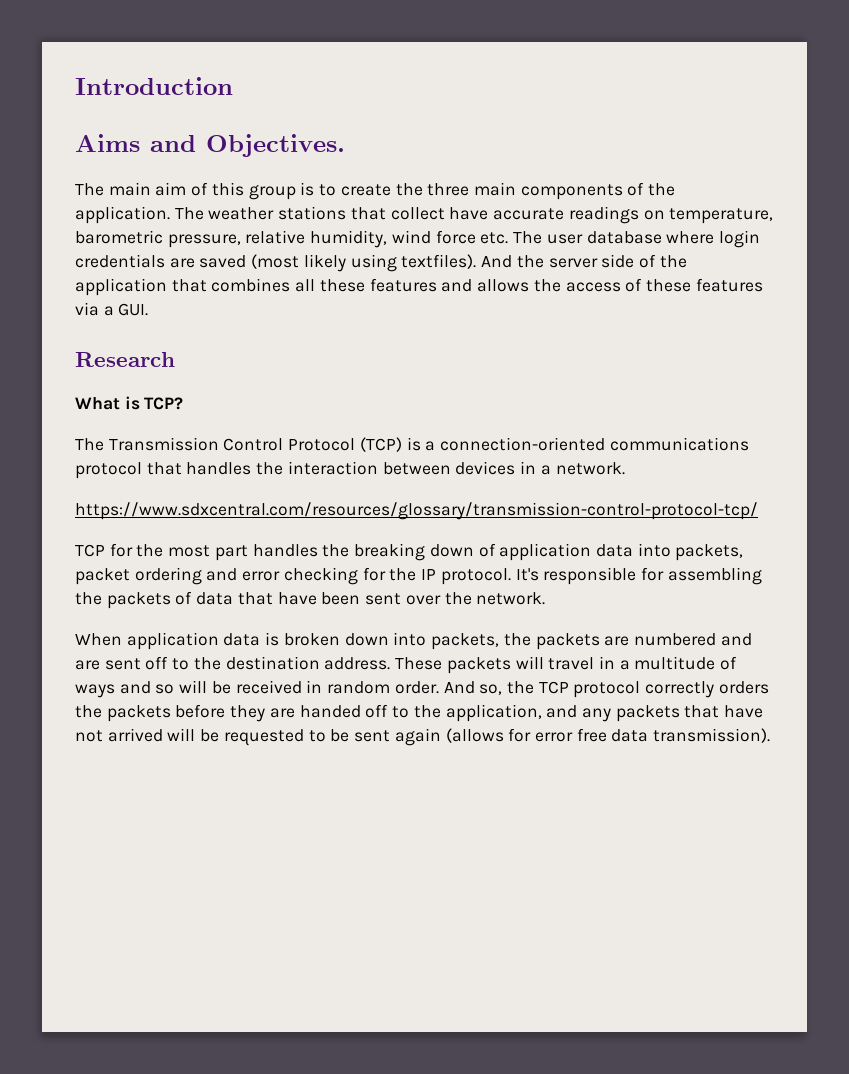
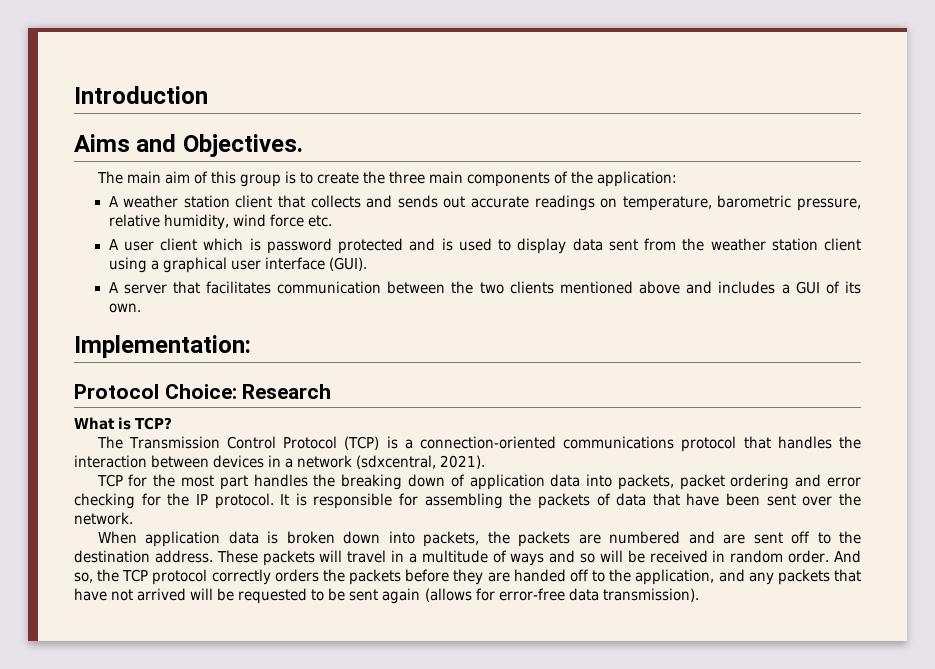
- The main aim of this group is to create the three main components of the application. The weather stations that collect have accurate readings on temperature, barometric pressure, relative humidity, wind force etc. The user database where login credentials are saved (most likely using textfiles). And the server side of the application that combines all these features and allows the access of these features via a GUI.
- Research
+ The main aim of this group is to create the three main components of the application:
+ A weather station client that collects and sends out accurate readings on temperature, barometric pressure, relative humidity, wind force etc.
+ A user client which is password protected and is used to display data sent from the weather station client using a graphical user interface (GUI).
+ A server that facilitates communication between the two clients mentioned above and includes a GUI of its own.
+ Implementation:
+ Protocol Choice: Research
- The Transmission Control Protocol (TCP) is a connection-oriented communications protocol that handles the interaction between devices in a network.
- https://www.sdxcentral.com/resources/glossary/transmission-control-protocol-tcp/
+ The Transmission Control Protocol (TCP) is a connection-oriented communications protocol that handles the interaction between devices in a network (sdxcentral, 2021).
- It's responsible for assembling the packets of data that have been sent over the network.
+ It is responsible for assembling the packets of data that have been sent over the network.
- And so, the TCP protocol correctly orders the packets before they are handed off to the application, and any packets that have not arrived will be requested to be sent again (allows for error free data transmission).
+ And so, the TCP protocol correctly orders the packets before they are handed off to the application, and any packets that have not arrived will be requested to be sent again (allows for error-free data transmission).

